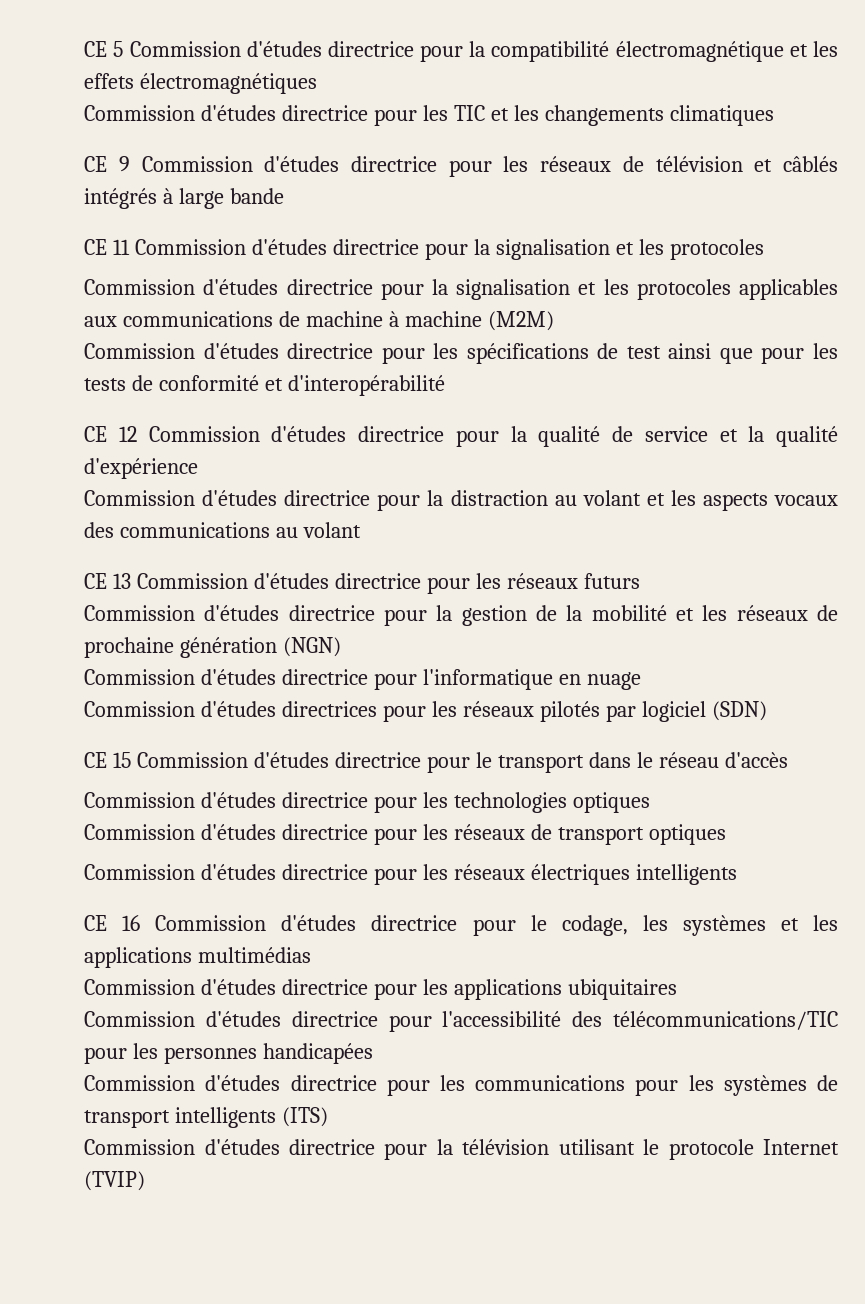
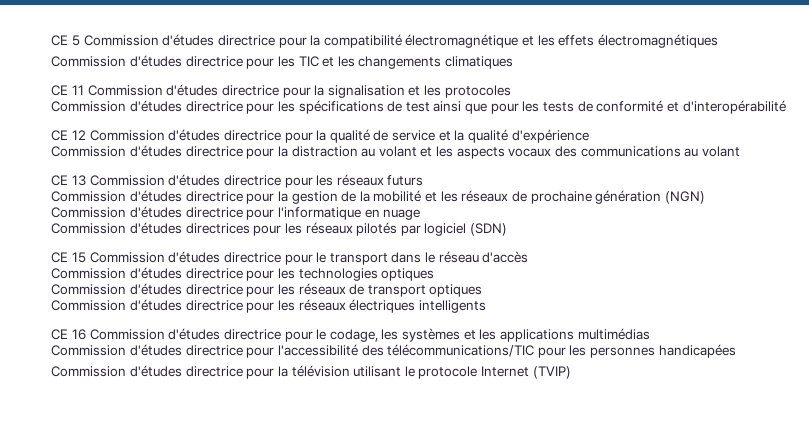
- CE 9 Commission d'études directrice pour les réseaux de télévision et câblés intégrés à large bande
- Commission d'études directrice pour la signalisation et les protocoles applicables aux communications de machine à machine (M2M)
- Commission d'études directrice pour les applications ubiquitaires
- Commission d'études directrice pour les communications pour les systèmes de transport intelligents (ITS)

